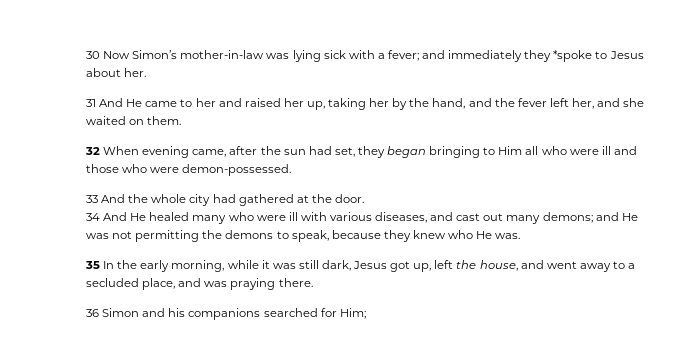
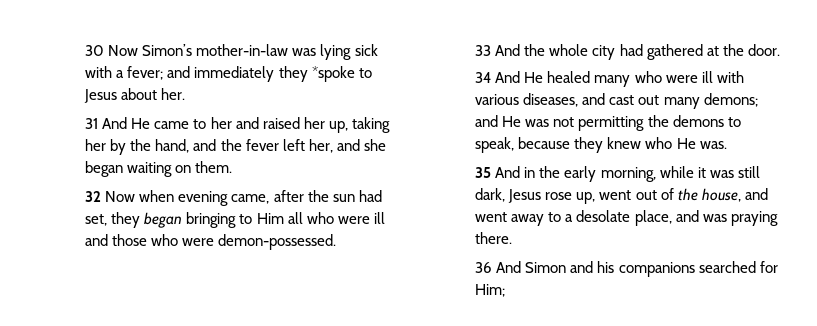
- 31 And He came to her and raised her up, taking her by the hand, and the fever left her, and she waited on them.
+ 31 And He came to her and raised her up, taking her by the hand, and the fever left her, and she began waiting on them.
- 32 When evening came, after the sun had set, they began bringing to Him all who were ill and those who were demon-possessed.
+ 32 Now when evening came, after the sun had set, they began bringing to Him all who were ill and those who were demon-possessed.
- 35 In the early morning, while it was still dark, Jesus got up, left the house, and went away to a secluded place, and was praying there.
+ 35 And in the early morning, while it was still dark, Jesus rose up, went out of the house, and went away to a desolate place, and was praying there.
- 36 Simon and his companions searched for Him;
+ 36 And Simon and his companions searched for Him;

